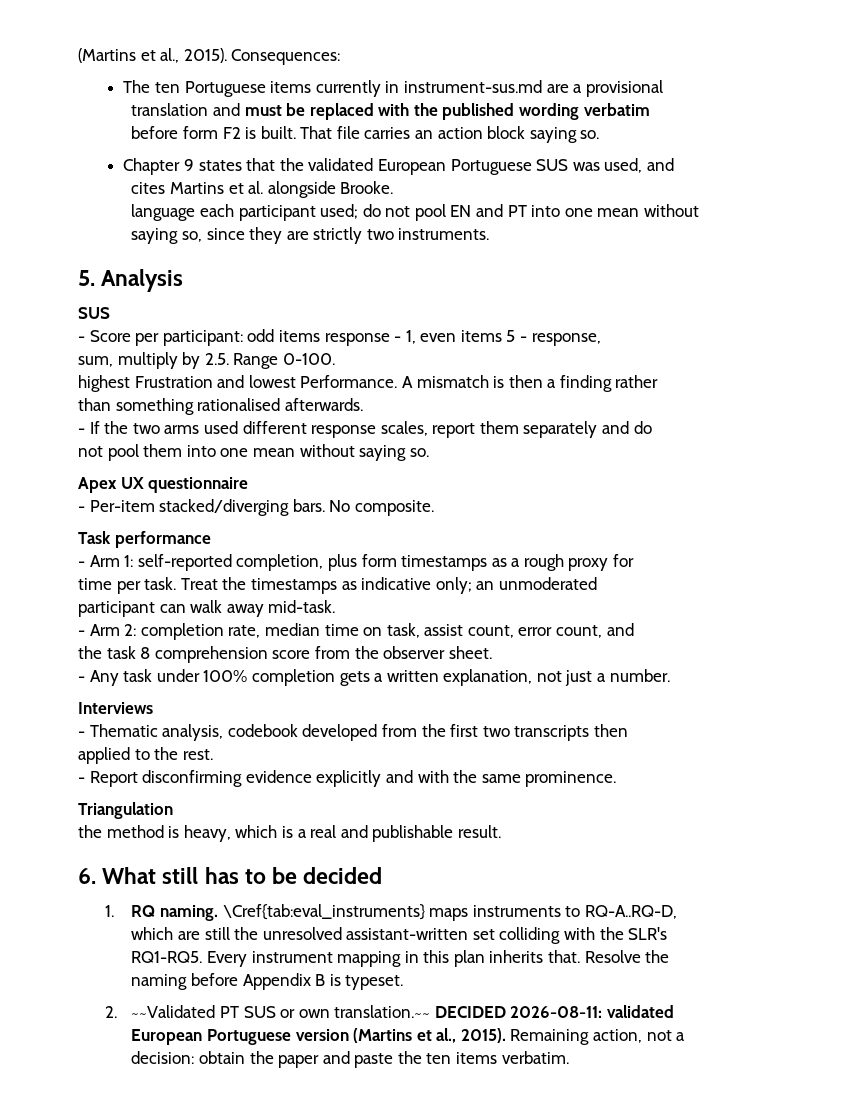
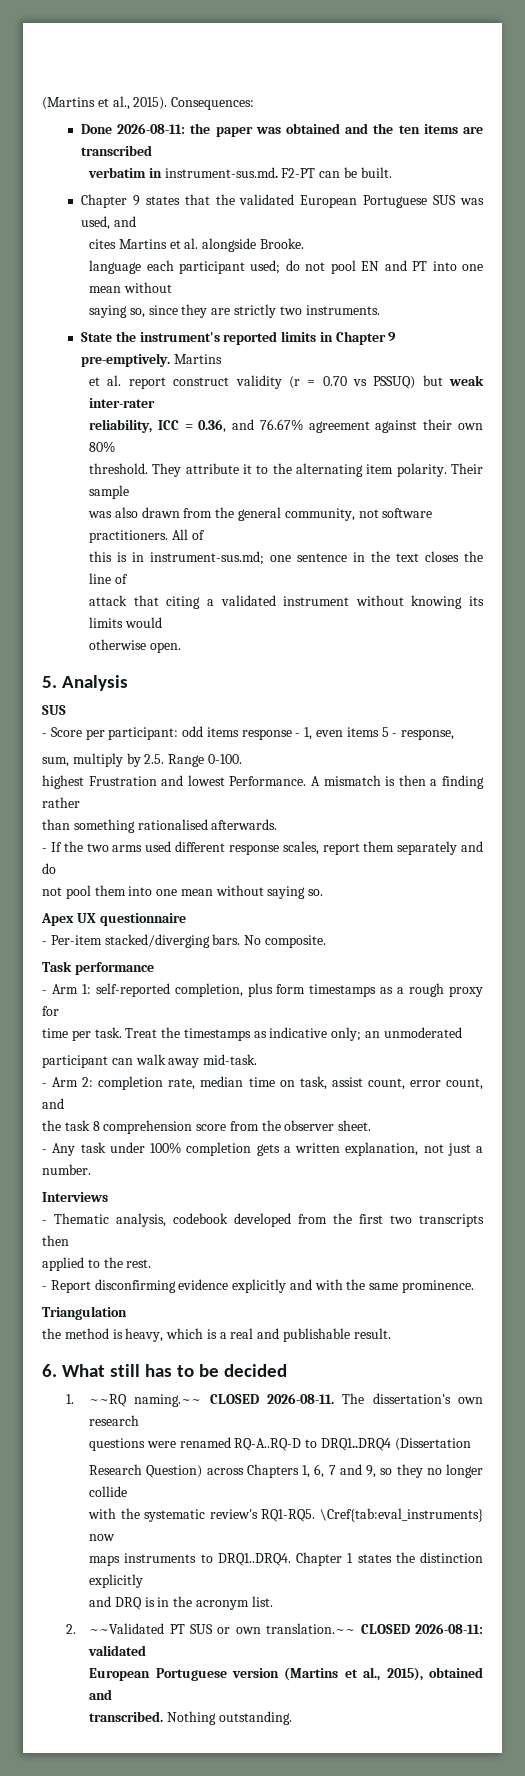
- The ten Portuguese items currently in instrument-sus.md are a provisional
- translation and must be replaced with the published wording verbatim
- before form F2 is built. That file carries an action block saying so.
+ Done 2026-08-11: the paper was obtained and the ten items are transcribed
+ verbatim in instrument-sus.md. F2-PT can be built.
+ State the instrument's reported limits in Chapter 9 pre-emptively. Martins
+ et al. report construct validity (r = 0.70 vs PSSUQ) but weak inter-rater
+ reliability, ICC = 0.36, and 76.67% agreement against their own 80%
+ threshold. They attribute it to the alternating item polarity. Their sample
+ was also drawn from the general community, not software practitioners. All of
+ this is in instrument-sus.md; one sentence in the text closes the line of
+ attack that citing a validated instrument without knowing its limits would
+ otherwise open.
- 1. RQ naming. \Cref{tab:eval_instruments} maps instruments to RQ-A..RQ-D,
- which are still the unresolved assistant-written set colliding with the SLR's
- RQ1-RQ5. Every instrument mapping in this plan inherits that. Resolve the
- naming before Appendix B is typeset.
+ 1. ~~RQ naming.~~ CLOSED 2026-08-11. The dissertation's own research
+ questions were renamed RQ-A..RQ-D to DRQ1..DRQ4 (Dissertation
+ Research Question) across Chapters 1, 6, 7 and 9, so they no longer collide
+ with the systematic review's RQ1-RQ5. \Cref{tab:eval_instruments} now
+ maps instruments to DRQ1..DRQ4. Chapter 1 states the distinction explicitly
+ and DRQ is in the acronym list.
- 2. ~~Validated PT SUS or own translation.~~ DECIDED 2026-08-11: validated
+ 2. ~~Validated PT SUS or own translation.~~ CLOSED 2026-08-11: validated
- European Portuguese version (Martins et al., 2015). Remaining action, not a
- decision: obtain the paper and paste the ten items verbatim.
+ European Portuguese version (Martins et al., 2015), obtained and
+ transcribed. Nothing outstanding.

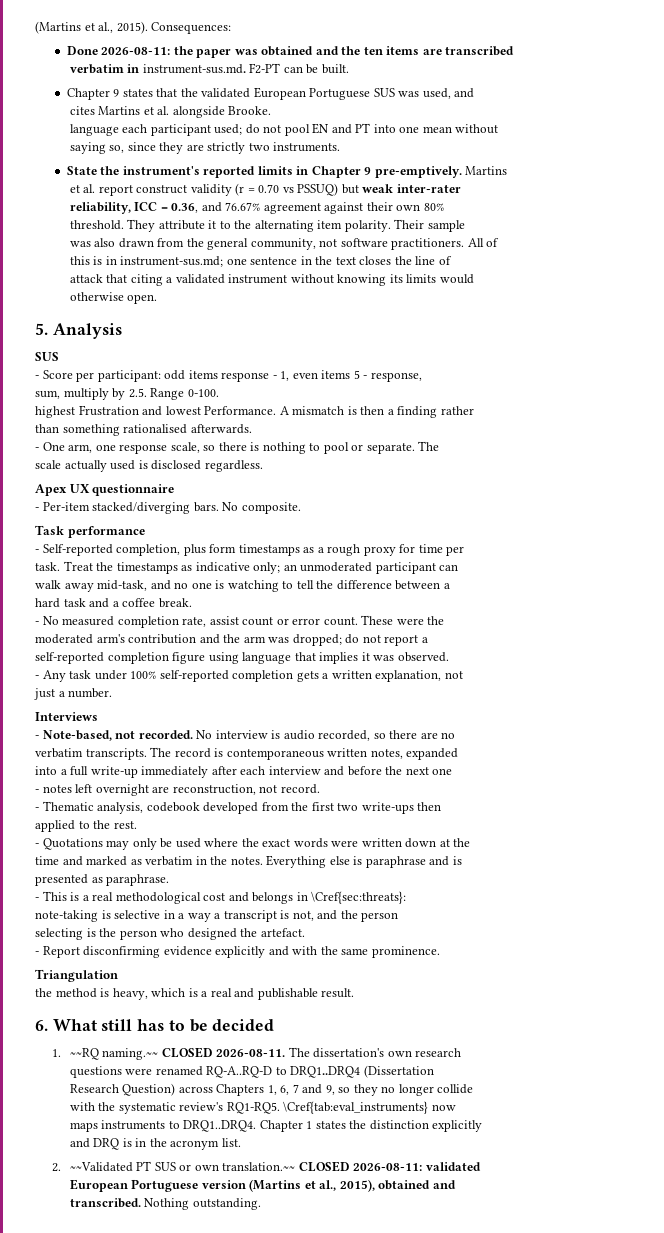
- - If the two arms used different response scales, report them separately and do
- not pool them into one mean without saying so.
+ - One arm, one response scale, so there is nothing to pool or separate. The
+ scale actually used is disclosed regardless.
- - Arm 1: self-reported completion, plus form timestamps as a rough proxy for
- time per task.
+ - Self-reported completion, plus form timestamps as a rough proxy for time per
+ task.
- Treat the timestamps as indicative only; an unmoderated
- participant can walk away mid-task.
- - Arm 2: completion rate, median time on task, assist count, error count, and
- the task 8 comprehension score from the observer sheet.
+ Treat the timestamps as indicative only; an unmoderated participant can
+ walk away mid-task, and no one is watching to tell the difference between a
+ hard task and a coffee break.
+ - No measured completion rate, assist count or error count. These were the
+ moderated arm's contribution and the arm was dropped; do not report a
+ self-reported completion figure using language that implies it was observed.
- - Any task under 100% completion gets a written explanation, not just a number.
+ - Any task under 100% self-reported completion gets a written explanation, not
+ just a number.
+ - Note-based, not recorded. No interview is audio recorded, so there are no
+ verbatim transcripts. The record is contemporaneous written notes, expanded
+ into a full write-up immediately after each interview and before the next one
+ - notes left overnight are reconstruction, not record.
- - Thematic analysis, codebook developed from the first two transcripts then
+ - Thematic analysis, codebook developed from the first two write-ups then
+ - Quotations may only be used where the exact words were written down at the
+ time and marked as verbatim in the notes. Everything else is paraphrase and is
+ presented as paraphrase.
+ - This is a real methodological cost and belongs in \Cref{sec:threats}:
+ note-taking is selective in a way a transcript is not, and the person
+ selecting is the person who designed the artefact.

